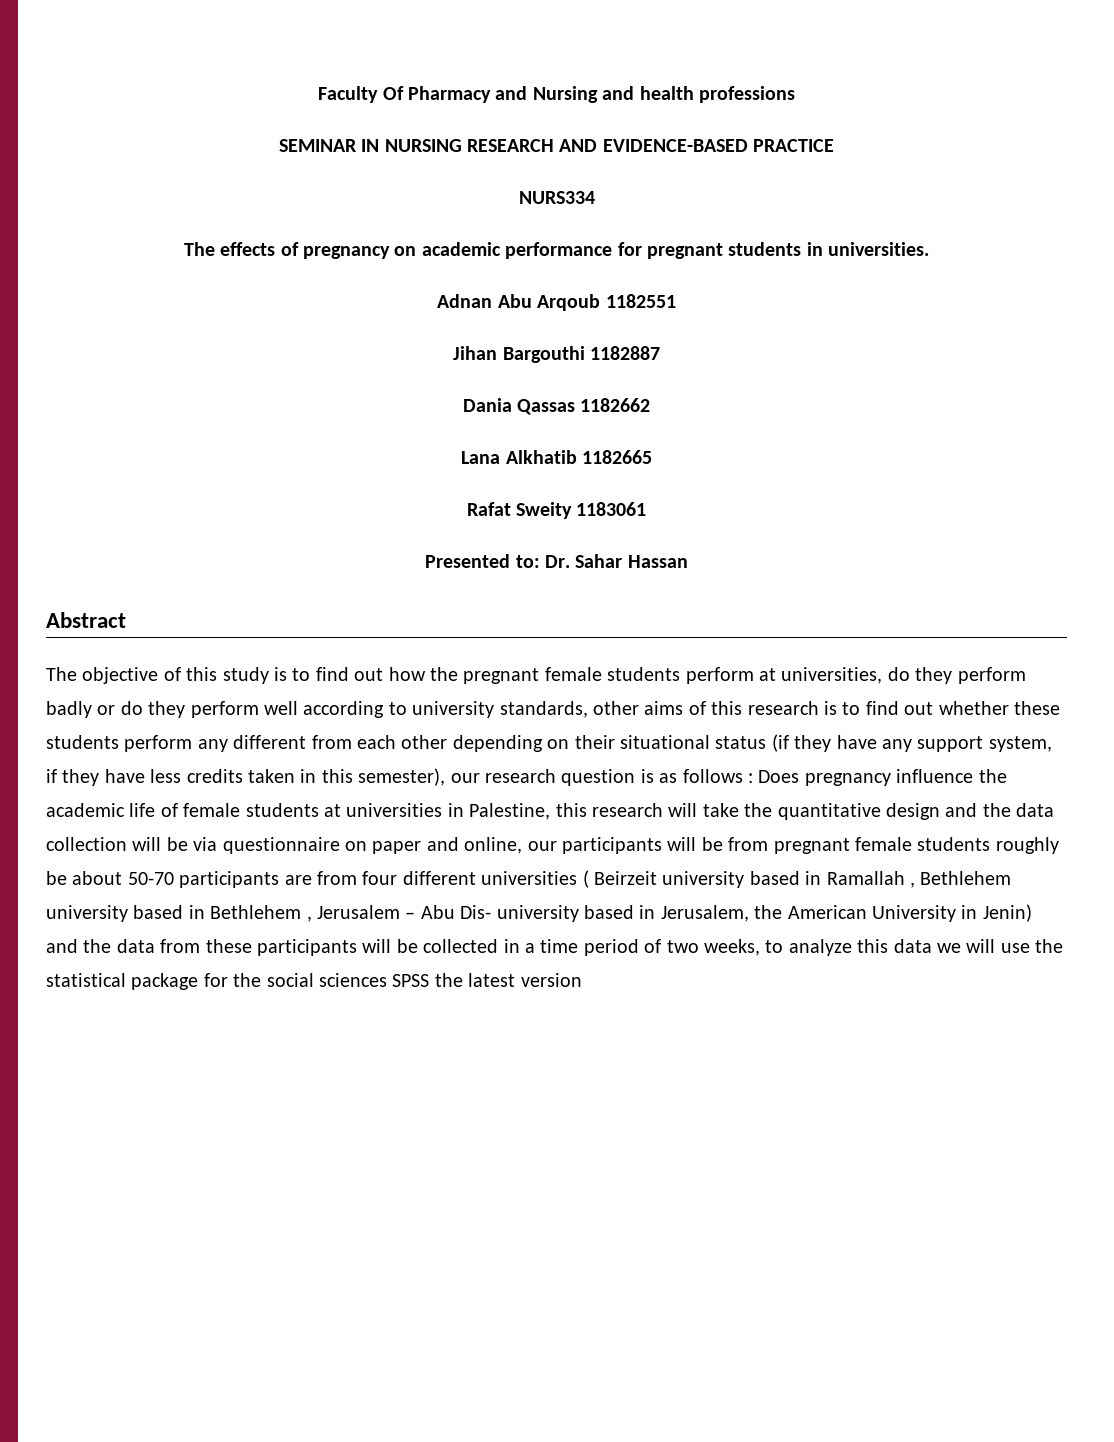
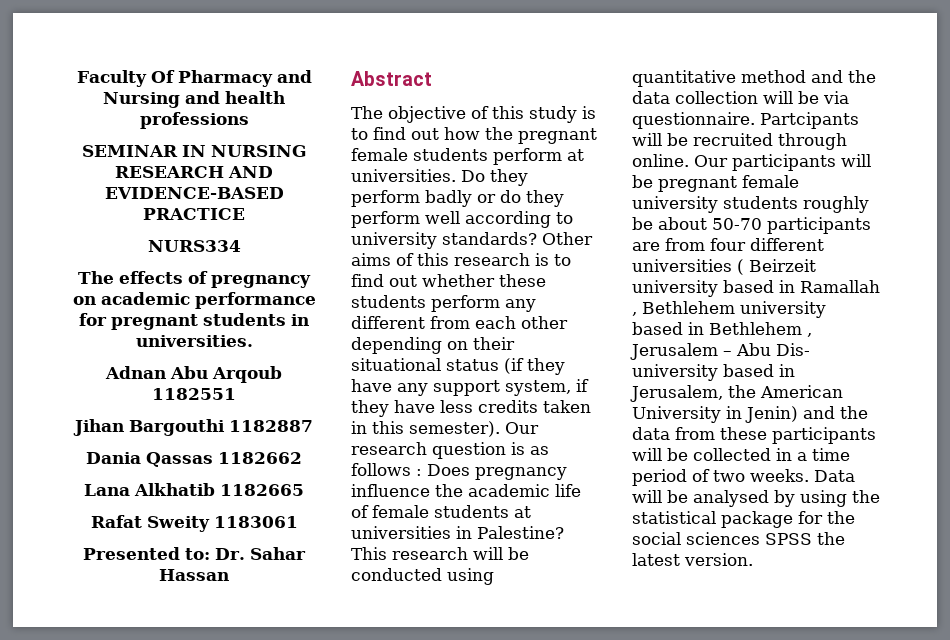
- The objective of this study is to find out how the pregnant female students perform at universities, do they perform badly or do they perform well according to university standards, other aims of this research is to find out whether these students perform any different from each other depending on their situational status (if they have any support system, if they have less credits taken in this semester), our research question is as follows :
+ The objective of this study is to find out how the pregnant female students perform at universities. Do they perform badly or do they perform well according to university standards? Other aims of this research is to find out whether these students perform any different from each other depending on their situational status (if they have any support system, if they have less credits taken in this semester). Our research question is as follows :
- Does pregnancy influence the academic life of female students at universities in Palestine, this research will take the quantitative design and the data collection will be via questionnaire on paper and online, our participants will be from pregnant female students roughly be about 50-70 participants are from four different universities ( Beirzeit university based in Ramallah , Bethlehem university based in Bethlehem , Jerusalem – Abu Dis- university based in Jerusalem, the American University in Jenin) and the data from these participants will be collected in a time period of two weeks, to analyze this data we will use the statistical package for the social sciences SPSS the latest version
+ Does pregnancy influence the academic life of female students at universities in Palestine? This research will be conducted using quantitative method and the data collection will be via questionnaire. Partcipants will be recruited through online. Our participants will be pregnant female university students roughly be about 50-70 participants are from four different universities ( Beirzeit university based in Ramallah , Bethlehem university based in Bethlehem , Jerusalem – Abu Dis- university based in Jerusalem, the American University in Jenin) and the data from these participants will be collected in a time period of two weeks. Data will be analysed by using the statistical package for the social sciences SPSS the latest version.

